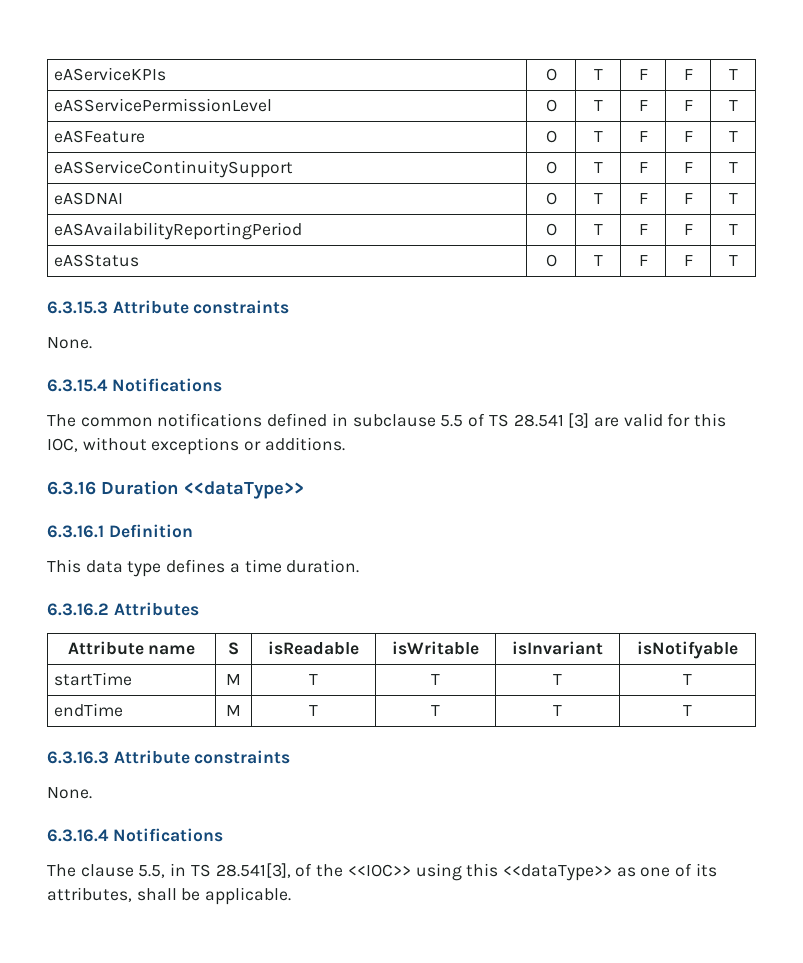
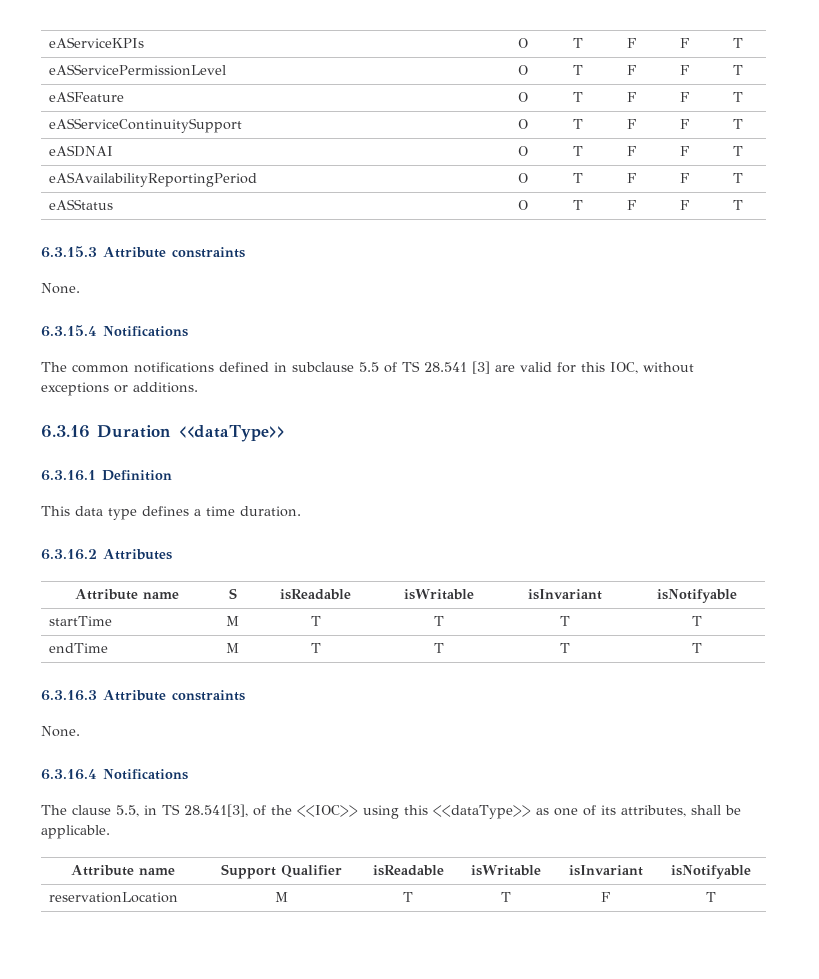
+ Attribute name | Support Qualifier | isReadable | isWritable | isInvariant | isNotifyable
+ reservationLocation | M | T | T | F | T

